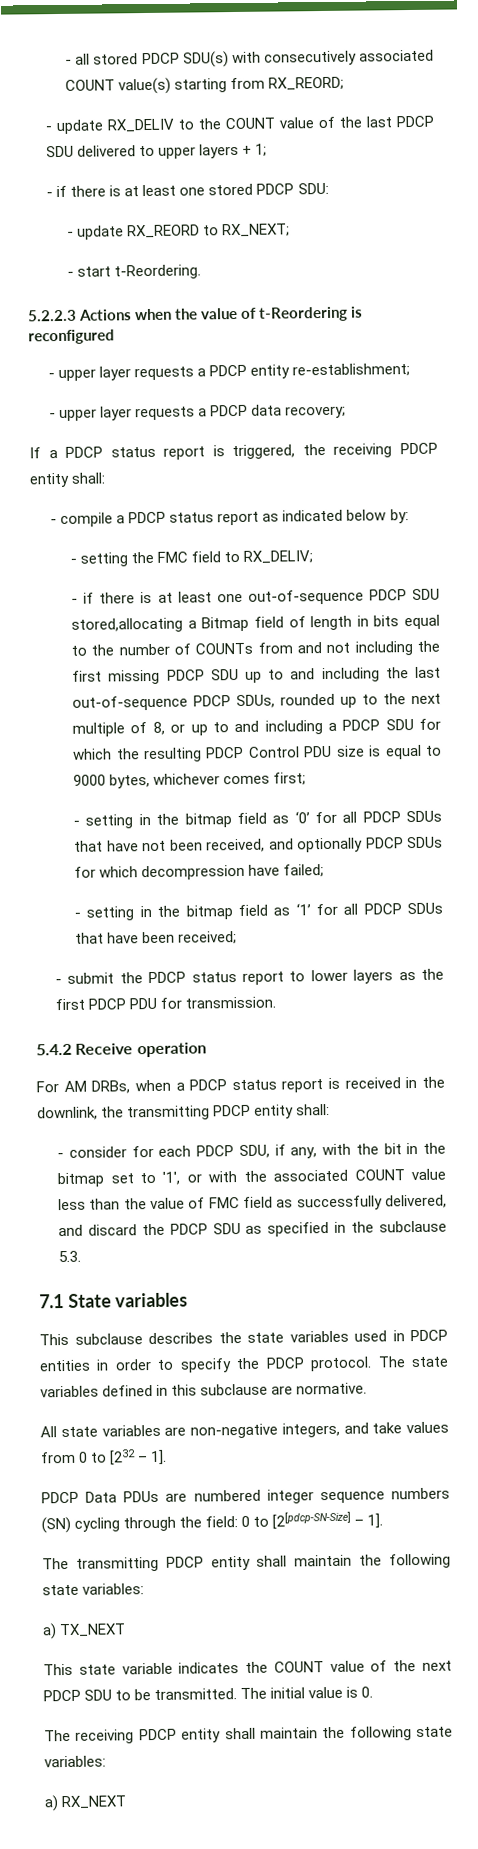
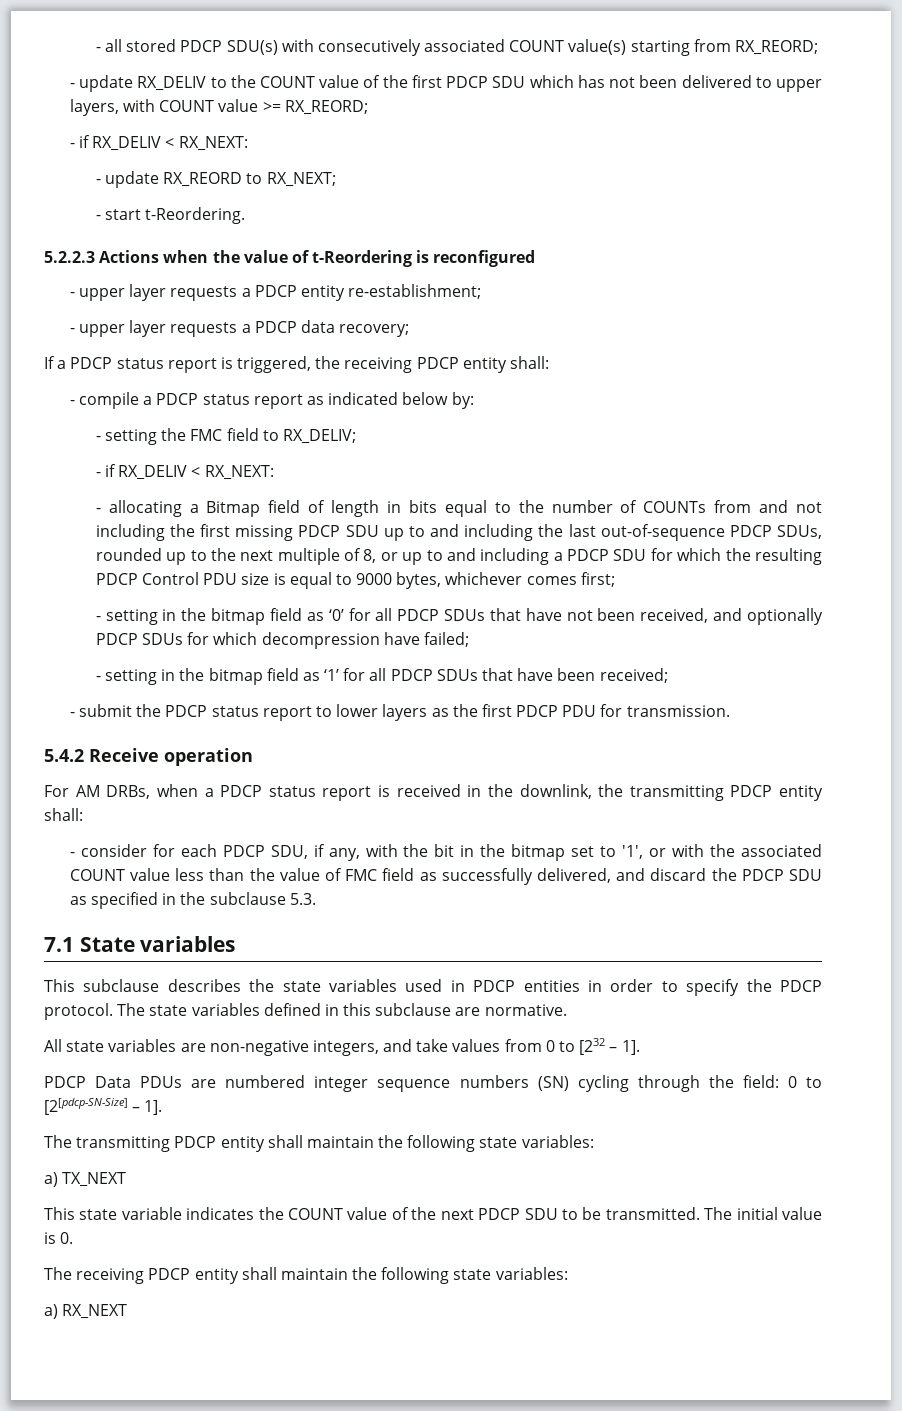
- - update RX_DELIV to the COUNT value of the last PDCP SDU delivered to upper layers + 1;
- - if there is at least one stored PDCP SDU:
+ - update RX_DELIV to the COUNT value of the first PDCP SDU which has not been delivered to upper layers, with COUNT value >= RX_REORD;
+ - if RX_DELIV < RX_NEXT:
  - setting the FMC field to RX_DELIV;
- - if there is at least one out-of-sequence PDCP SDU stored,allocating a Bitmap field of length in bits equal to the number of COUNTs from and not including the first missing PDCP SDU up to and including the last out-of-sequence PDCP SDUs, rounded up to the next multiple of 8, or up to and including a PDCP SDU for which the resulting PDCP Control PDU size is equal to 9000 bytes, whichever comes first;
+ - if RX_DELIV < RX_NEXT:
+ - allocating a Bitmap field of length in bits equal to the number of COUNTs from and not including the first missing PDCP SDU up to and including the last out-of-sequence PDCP SDUs, rounded up to the next multiple of 8, or up to and including a PDCP SDU for which the resulting PDCP Control PDU size is equal to 9000 bytes, whichever comes first;

